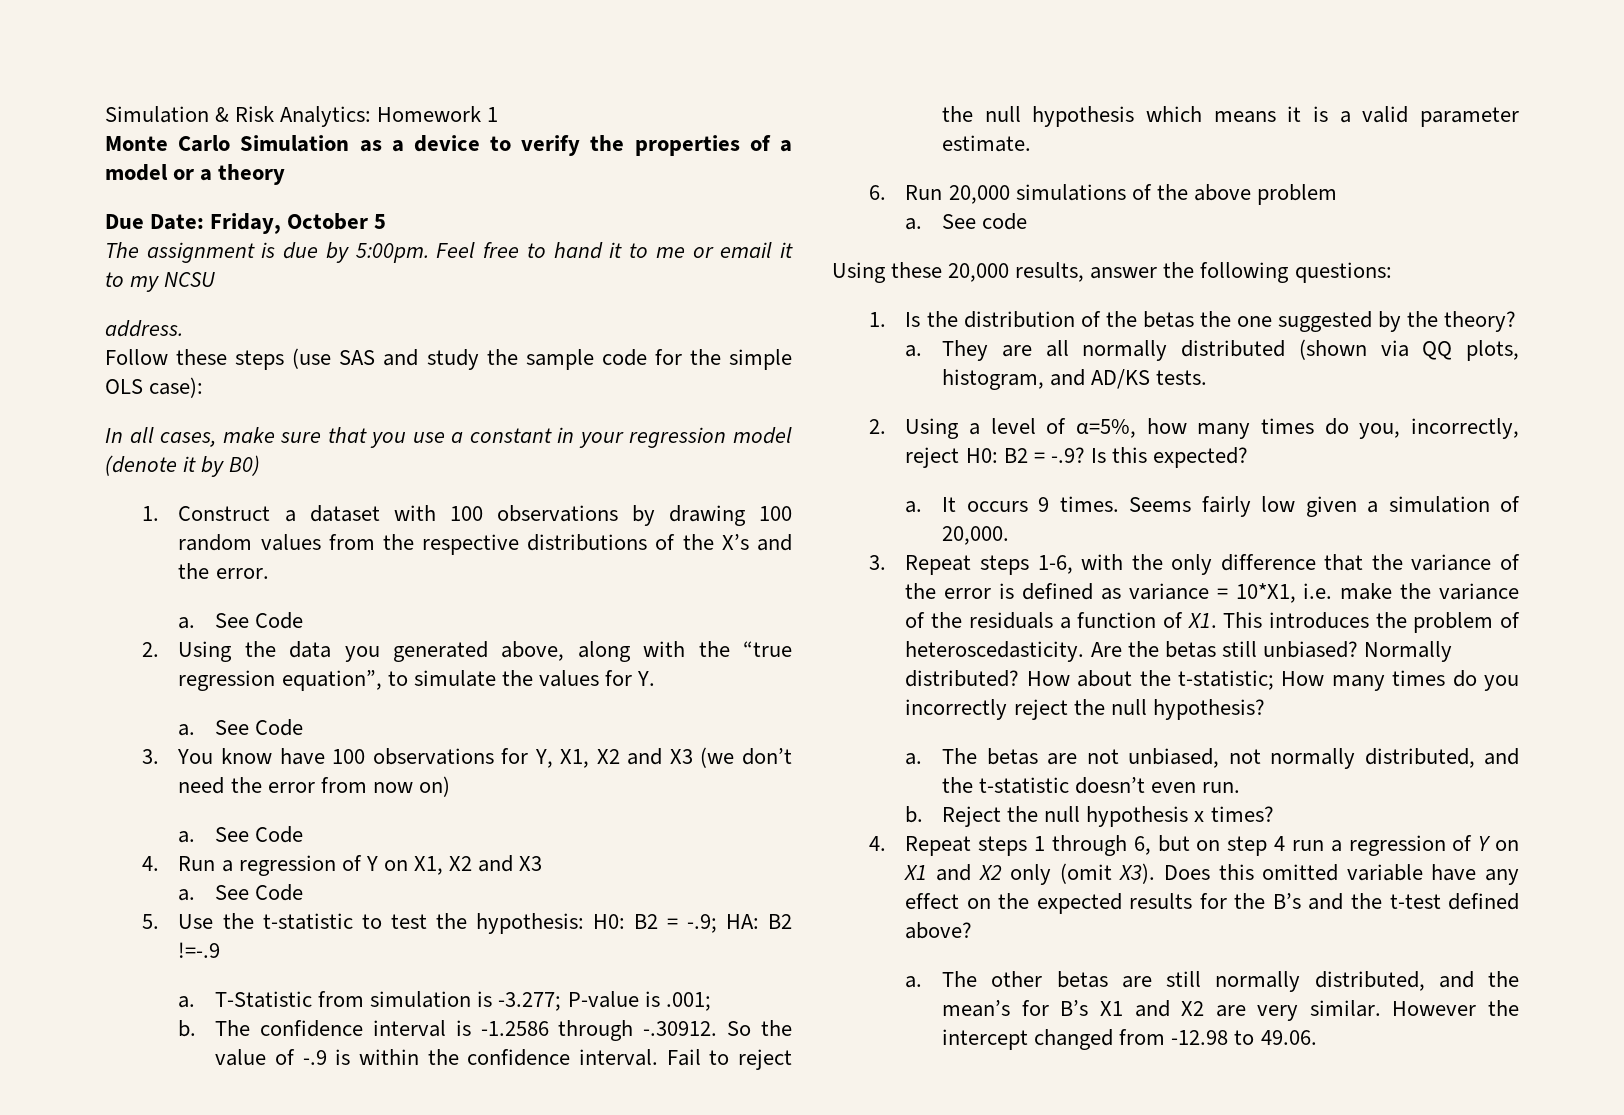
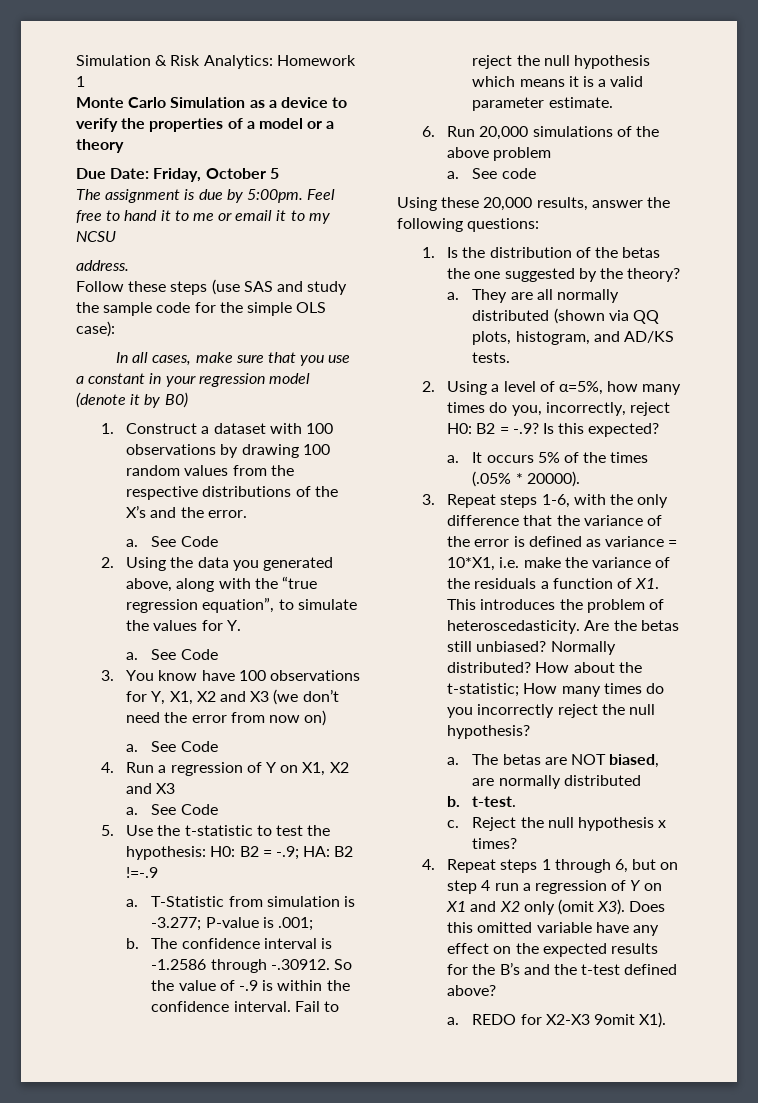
- It occurs 9 times. Seems fairly low given a simulation of 20,000.
+ It occurs 5% of the times (.05% * 20000).
- The betas are not unbiased, not normally distributed, and the t-statistic doesn’t even run.
- b.
+ The betas are NOT biased, are normally distributed
+ b. t-test.
+ c.
- The other betas are still normally distributed, and the mean’s for B’s X1 and X2 are very similar. However the intercept changed from -12.98 to 49.06.
+ REDO for X2-X3 9omit X1).

